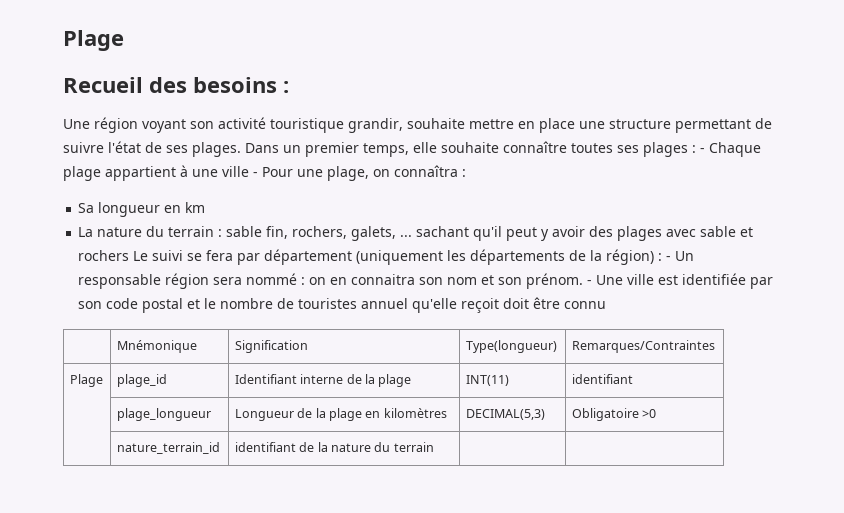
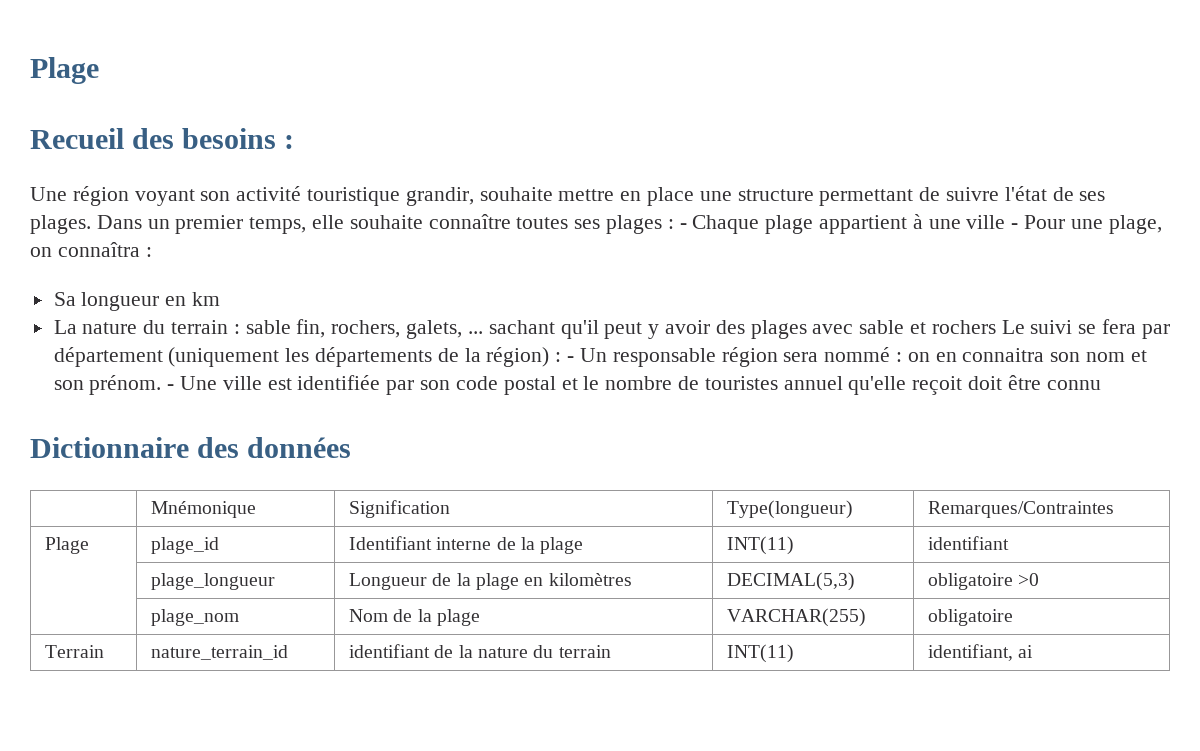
+ Dictionnaire des données
- | plage_longueur | Longueur de la plage en kilomètres | DECIMAL(5,3) | Obligatoire >0
+ | plage_longueur | Longueur de la plage en kilomètres | DECIMAL(5,3) | obligatoire >0
- | nature_terrain_id | identifiant de la nature du terrain | |
+ | plage_nom | Nom de la plage | VARCHAR(255) | obligatoire
+ Terrain | nature_terrain_id | identifiant de la nature du terrain | INT(11) | identifiant, ai

